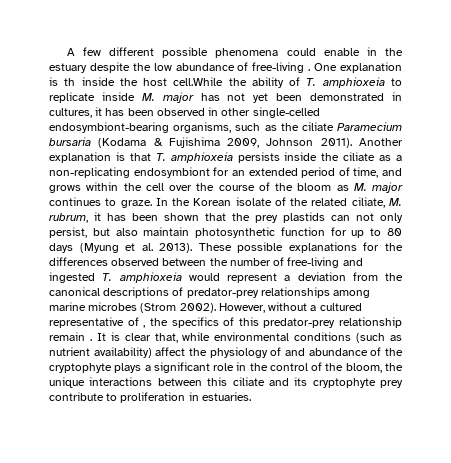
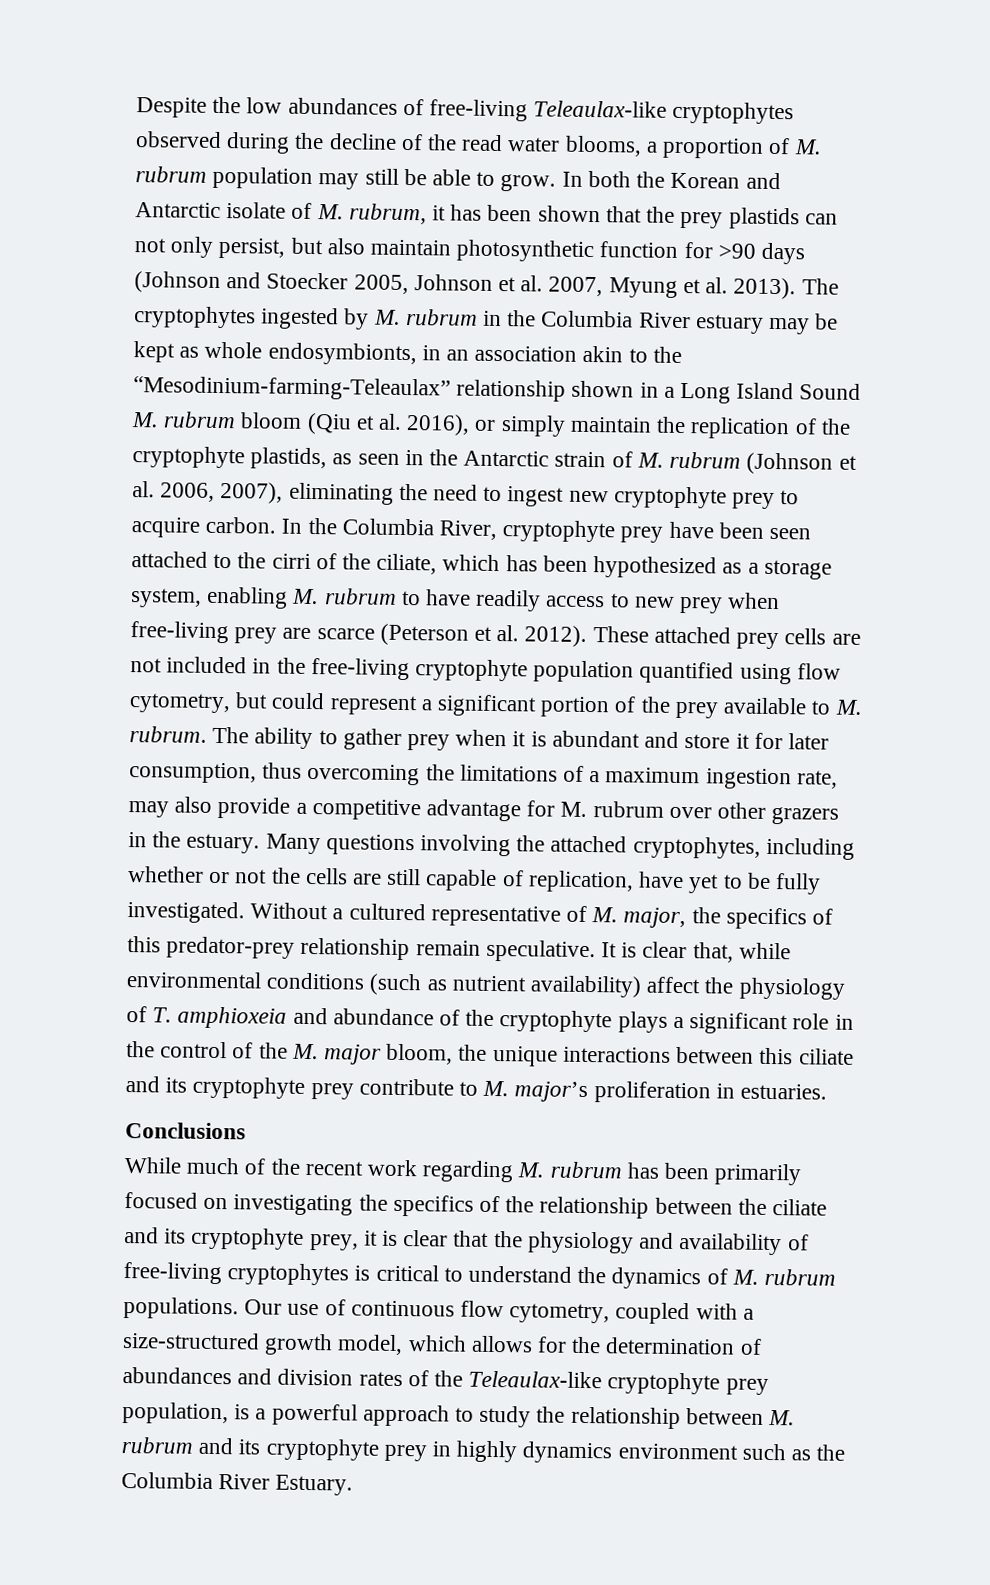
- A few different possible phenomena could enable in the estuary despite the low abundance of free-living . One explanation is th inside the host cell.While the ability of T. amphioxeia to replicate inside M. major has not yet been demonstrated in cultures, it has been observed in other single-celled endosymbiont-bearing organisms, such as the ciliate Paramecium bursaria (Kodama & Fujishima 2009, Johnson 2011). Another explanation is that T. amphioxeia persists inside the ciliate as a non-replicating endosymbiont for an extended period of time, and grows within the cell over the course of the bloom as M. major continues to graze. In the Korean isolate of the related ciliate, M. rubrum, it has been shown that the prey plastids can not only persist, but also maintain photosynthetic function for up to 80 days (Myung et al. 2013). These possible explanations for the differences observed between the number of free-living and ingested T. amphioxeia would represent a deviation from the canonical descriptions of predator-prey relationships among marine microbes (Strom 2002). However, without a cultured representative of , the specifics of this predator-prey relationship remain .
+ Despite the low abundances of free-living Teleaulax-like cryptophytes observed during the decline of the read water blooms, a proportion of M. rubrum population may still be able to grow. In both the Korean and Antarctic isolate of M. rubrum, it has been shown that the prey plastids can not only persist, but also maintain photosynthetic function for >90 days (Johnson and Stoecker 2005, Johnson et al. 2007, Myung et al. 2013). The cryptophytes ingested by M. rubrum in the Columbia River estuary may be kept as whole endosymbionts, in an association akin to the “Mesodinium-farming-Teleaulax” relationship shown in a Long Island Sound M. rubrum bloom (Qiu et al. 2016), or simply maintain the replication of the cryptophyte plastids, as seen in the Antarctic strain of M. rubrum (Johnson et al. 2006, 2007), eliminating the need to ingest new cryptophyte prey to acquire carbon. In the Columbia River, cryptophyte prey have been seen attached to the cirri of the ciliate, which has been hypothesized as a storage system, enabling M. rubrum to have readily access to new prey when free-living prey are scarce (Peterson et al. 2012). These attached prey cells are not included in the free-living cryptophyte population quantified using flow cytometry, but could represent a significant portion of the prey available to M. rubrum. The ability to gather prey when it is abundant and store it for later consumption, thus overcoming the limitations of a maximum ingestion rate, may also provide a competitive advantage for M. rubrum over other grazers in the estuary. Many questions involving the attached cryptophytes, including whether or not the cells are still capable of replication, have yet to be fully investigated. Without a cultured representative of M. major, the specifics of this predator-prey relationship remain speculative.
- It is clear that, while environmental conditions (such as nutrient availability) affect the physiology of and abundance of the cryptophyte plays a significant role in the control of the bloom, the unique interactions between this ciliate and its cryptophyte prey contribute to proliferation in estuaries.
+ It is clear that, while environmental conditions (such as nutrient availability) affect the physiology of T. amphioxeia and abundance of the cryptophyte plays a significant role in the control of the M. major bloom, the unique interactions between this ciliate and its cryptophyte prey contribute to M. major’s proliferation in estuaries.
+ Conclusions
+ While much of the recent work regarding M. rubrum has been primarily focused on investigating the specifics of the relationship between the ciliate and its cryptophyte prey, it is clear that the physiology and availability of free-living cryptophytes is critical to understand the dynamics of M. rubrum populations. Our use of continuous flow cytometry, coupled with a size-structured growth model, which allows for the determination of abundances and division rates of the Teleaulax-like cryptophyte prey population, is a powerful approach to study the relationship between M. rubrum and its cryptophyte prey in highly dynamics environment such as the Columbia River Estuary.

